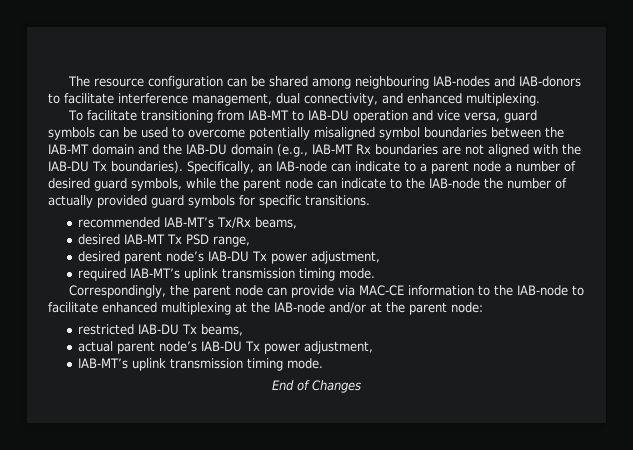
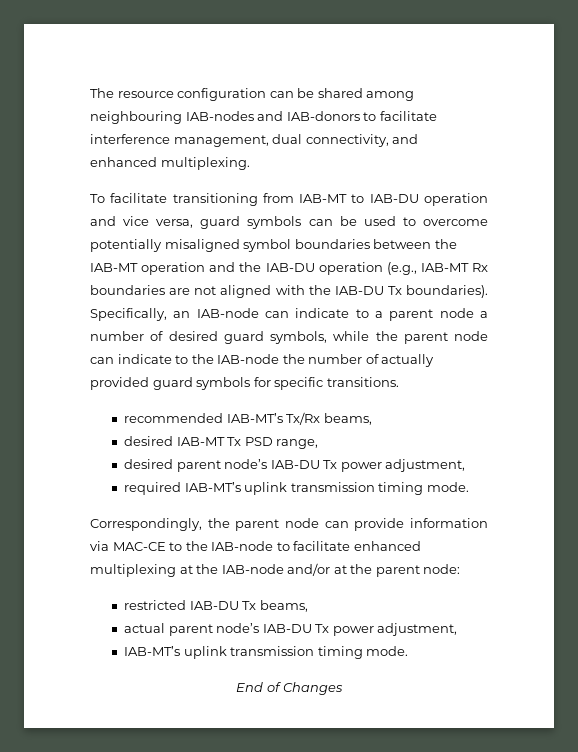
- To facilitate transitioning from IAB-MT to IAB-DU operation and vice versa, guard symbols can be used to overcome potentially misaligned symbol boundaries between the IAB-MT domain and the IAB-DU domain (e.g., IAB-MT Rx boundaries are not aligned with the IAB-DU Tx boundaries).
+ To facilitate transitioning from IAB-MT to IAB-DU operation and vice versa, guard symbols can be used to overcome potentially misaligned symbol boundaries between the IAB-MT operation and the IAB-DU operation (e.g., IAB-MT Rx boundaries are not aligned with the IAB-DU Tx boundaries).
- Correspondingly, the parent node can provide via MAC-CE information to the IAB-node to facilitate enhanced multiplexing at the IAB-node and/or at the parent node:
+ Correspondingly, the parent node can provide information via MAC-CE to the IAB-node to facilitate enhanced multiplexing at the IAB-node and/or at the parent node:

